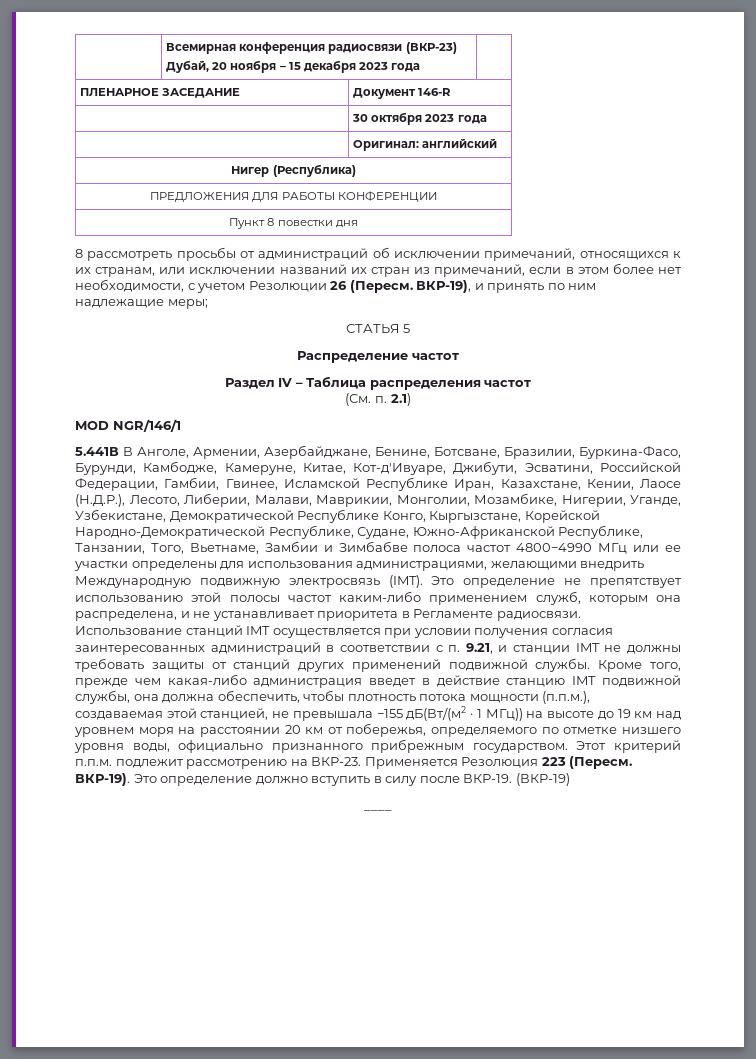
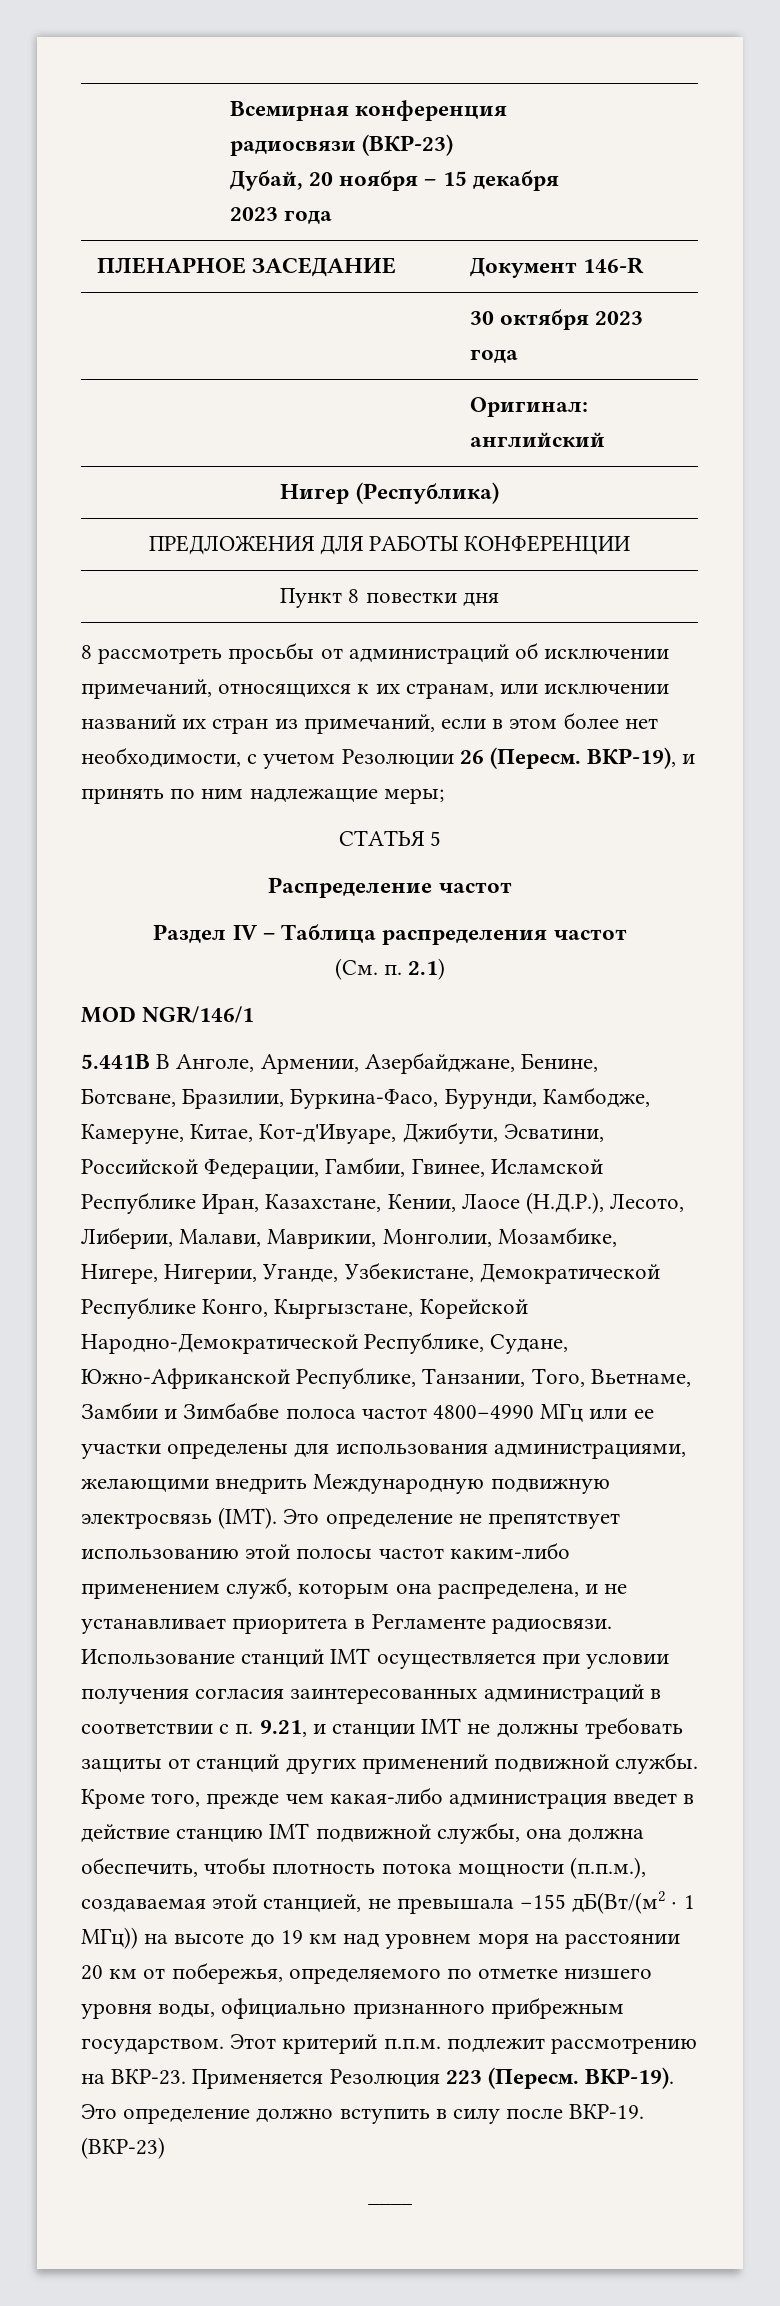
- 5.441В В Анголе, Армении, Азербайджане, Бенине, Ботсване, Бразилии, Буркина-Фасо, Бурунди, Камбодже, Камеруне, Китае, Кот-д'Ивуаре, Джибути, Эсватини, Российской Федерации, Гамбии, Гвинее, Исламской Республике Иран, Казахстане, Кении, Лаосе (Н.Д.Р.), Лесото, Либерии, Малави, Маврикии, Монголии, Мозамбике, Нигерии, Уганде, Узбекистане, Демократической Республике Конго, Кыргызстане, Корейской Народно-Демократической Республике, Судане, Южно-Африканской Республике, Танзании, Того, Вьетнаме, Замбии и Зимбабве полоса частот 4800−4990 МГц или ее участки определены для использования администрациями, желающими внедрить Международную подвижную электросвязь (IMT).
+ 5.441В В Анголе, Армении, Азербайджане, Бенине, Ботсване, Бразилии, Буркина-Фасо, Бурунди, Камбодже, Камеруне, Китае, Кот-д'Ивуаре, Джибути, Эсватини, Российской Федерации, Гамбии, Гвинее, Исламской Республике Иран, Казахстане, Кении, Лаосе (Н.Д.Р.), Лесото, Либерии, Малави, Маврикии, Монголии, Мозамбике, Нигере, Нигерии, Уганде, Узбекистане, Демократической Республике Конго, Кыргызстане, Корейской Народно-Демократической Республике, Судане, Южно-Африканской Республике, Танзании, Того, Вьетнаме, Замбии и Зимбабве полоса частот 4800−4990 МГц или ее участки определены для использования администрациями, желающими внедрить Международную подвижную электросвязь (IMT).
- Это определение должно вступить в силу после ВКР-19. (ВКР-19)
+ Это определение должно вступить в силу после ВКР-19. (ВКР-23)

